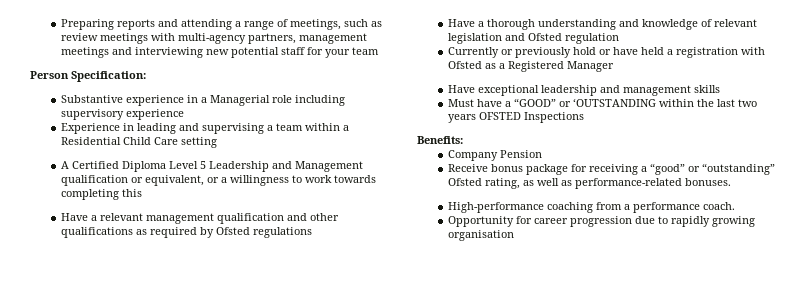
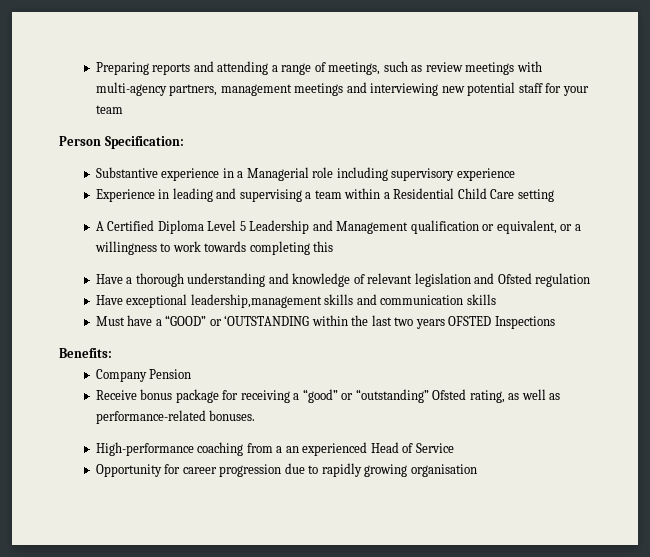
- Have a relevant management qualification and other qualifications as required by Ofsted regulations
- Currently or previously hold or have held a registration with Ofsted as a Registered Manager
- Have exceptional leadership and management skills
+ Have exceptional leadership,management skills and communication skills
- High-performance coaching from a performance coach.
+ High-performance coaching from a an experienced Head of Service

